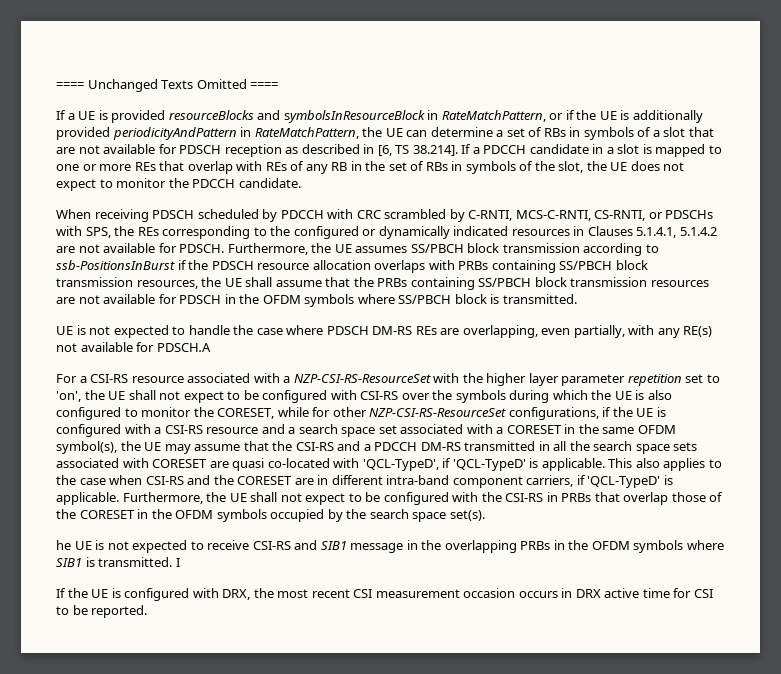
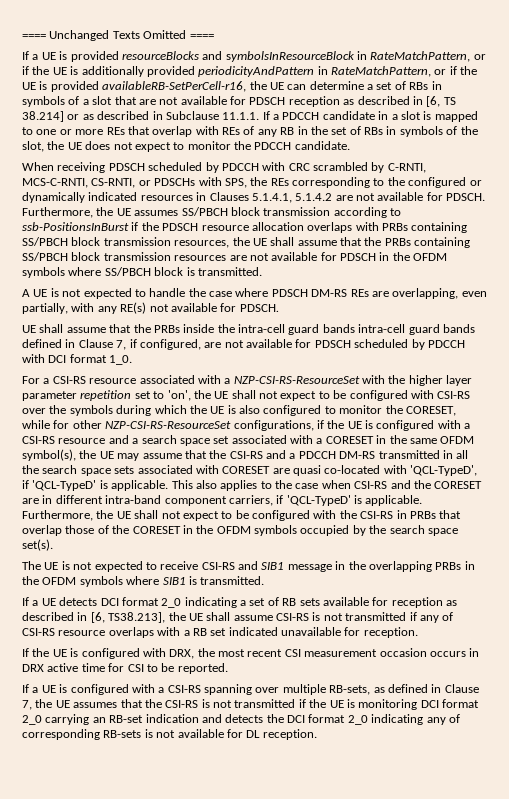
- If a UE is provided resourceBlocks and symbolsInResourceBlock in RateMatchPattern, or if the UE is additionally provided periodicityAndPattern in RateMatchPattern, the UE can determine a set of RBs in symbols of a slot that are not available for PDSCH reception as described in [6, TS 38.214]. If a PDCCH candidate in a slot is mapped to one or more REs that overlap with REs of any RB in the set of RBs in symbols of the slot, the UE does not expect to monitor the PDCCH candidate.
+ If a UE is provided resourceBlocks and symbolsInResourceBlock in RateMatchPattern, or if the UE is additionally provided periodicityAndPattern in RateMatchPattern, or if the UE is provided availableRB-SetPerCell-r16, the UE can determine a set of RBs in symbols of a slot that are not available for PDSCH reception as described in [6, TS 38.214] or as described in Subclause 11.1.1. If a PDCCH candidate in a slot is mapped to one or more REs that overlap with REs of any RB in the set of RBs in symbols of the slot, the UE does not expect to monitor the PDCCH candidate.
- UE is not expected to handle the case where PDSCH DM-RS REs are overlapping, even partially, with any RE(s) not available for PDSCH.A
+ A UE is not expected to handle the case where PDSCH DM-RS REs are overlapping, even partially, with any RE(s) not available for PDSCH.
+ UE shall assume that the PRBs inside the intra-cell guard bands intra-cell guard bands defined in Clause 7, if configured, are not available for PDSCH scheduled by PDCCH with DCI format 1_0.
- he UE is not expected to receive CSI-RS and SIB1 message in the overlapping PRBs in the OFDM symbols where SIB1 is transmitted. I
+ The UE is not expected to receive CSI-RS and SIB1 message in the overlapping PRBs in the OFDM symbols where SIB1 is transmitted.
+ If a UE detects DCI format 2_0 indicating a set of RB sets available for reception as described in [6, TS38.213], the UE shall assume CSI-RS is not transmitted if any of CSI-RS resource overlaps with a RB set indicated unavailable for reception.
+ If a UE is configured with a CSI-RS spanning over multiple RB-sets, as defined in Clause 7, the UE assumes that the CSI-RS is not transmitted if the UE is monitoring DCI format 2_0 carrying an RB-set indication and detects the DCI format 2_0 indicating any of corresponding RB-sets is not available for DL reception.

